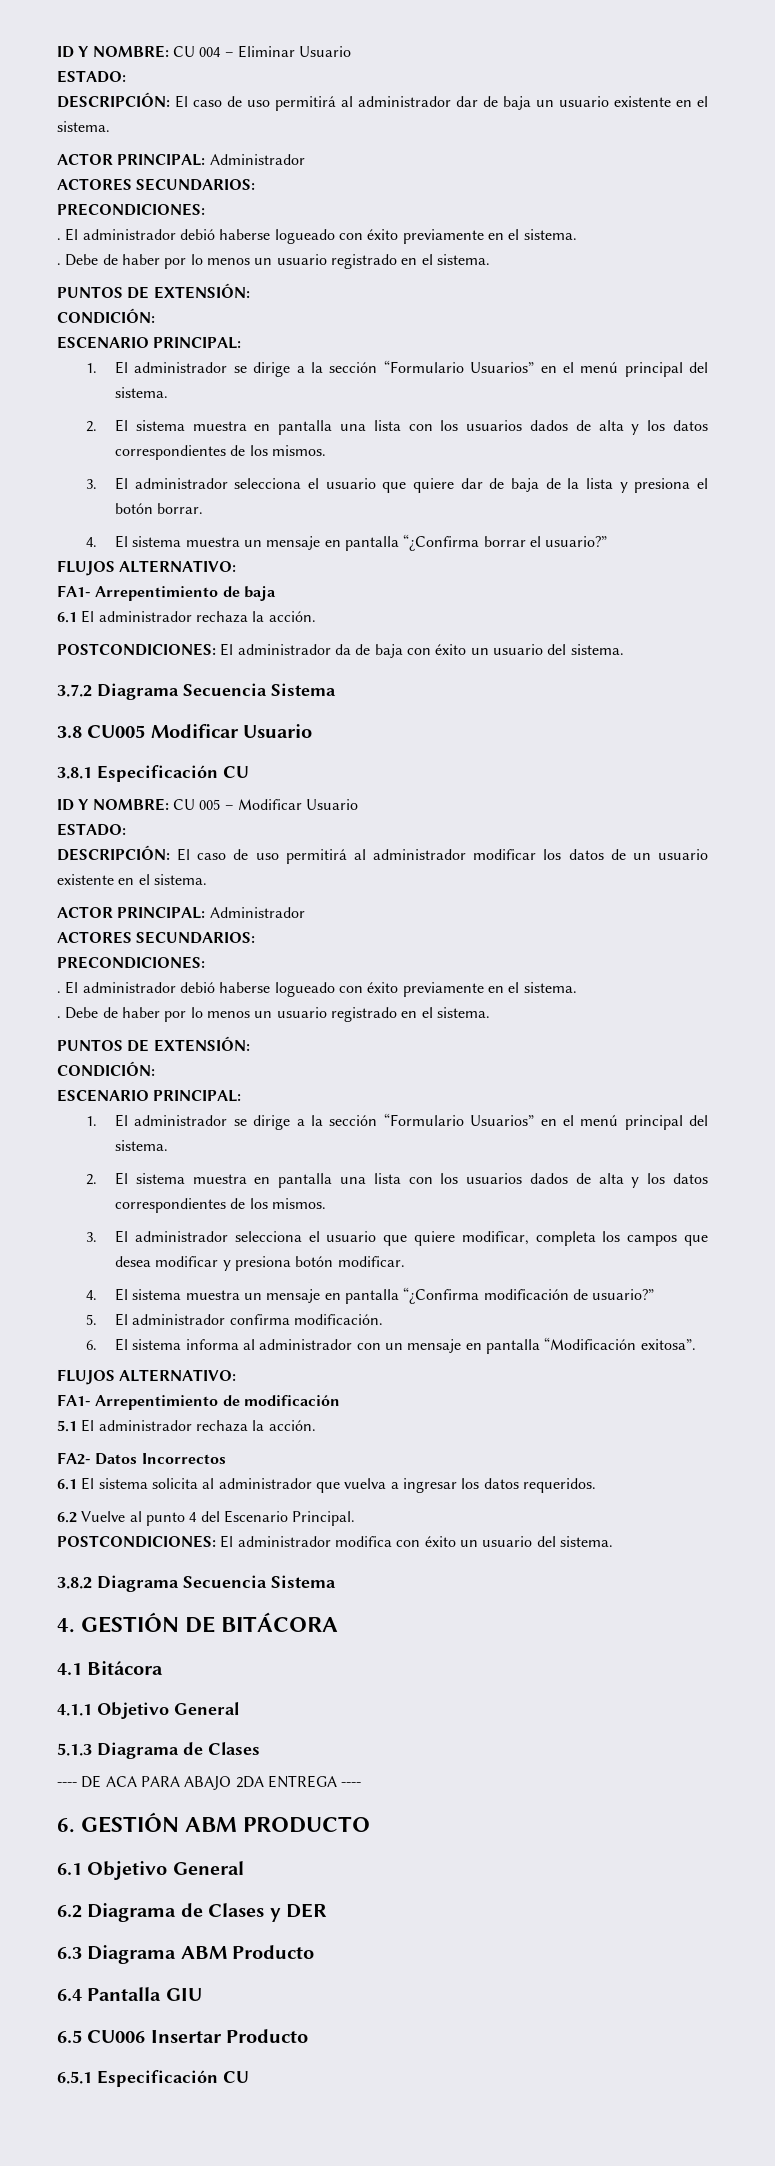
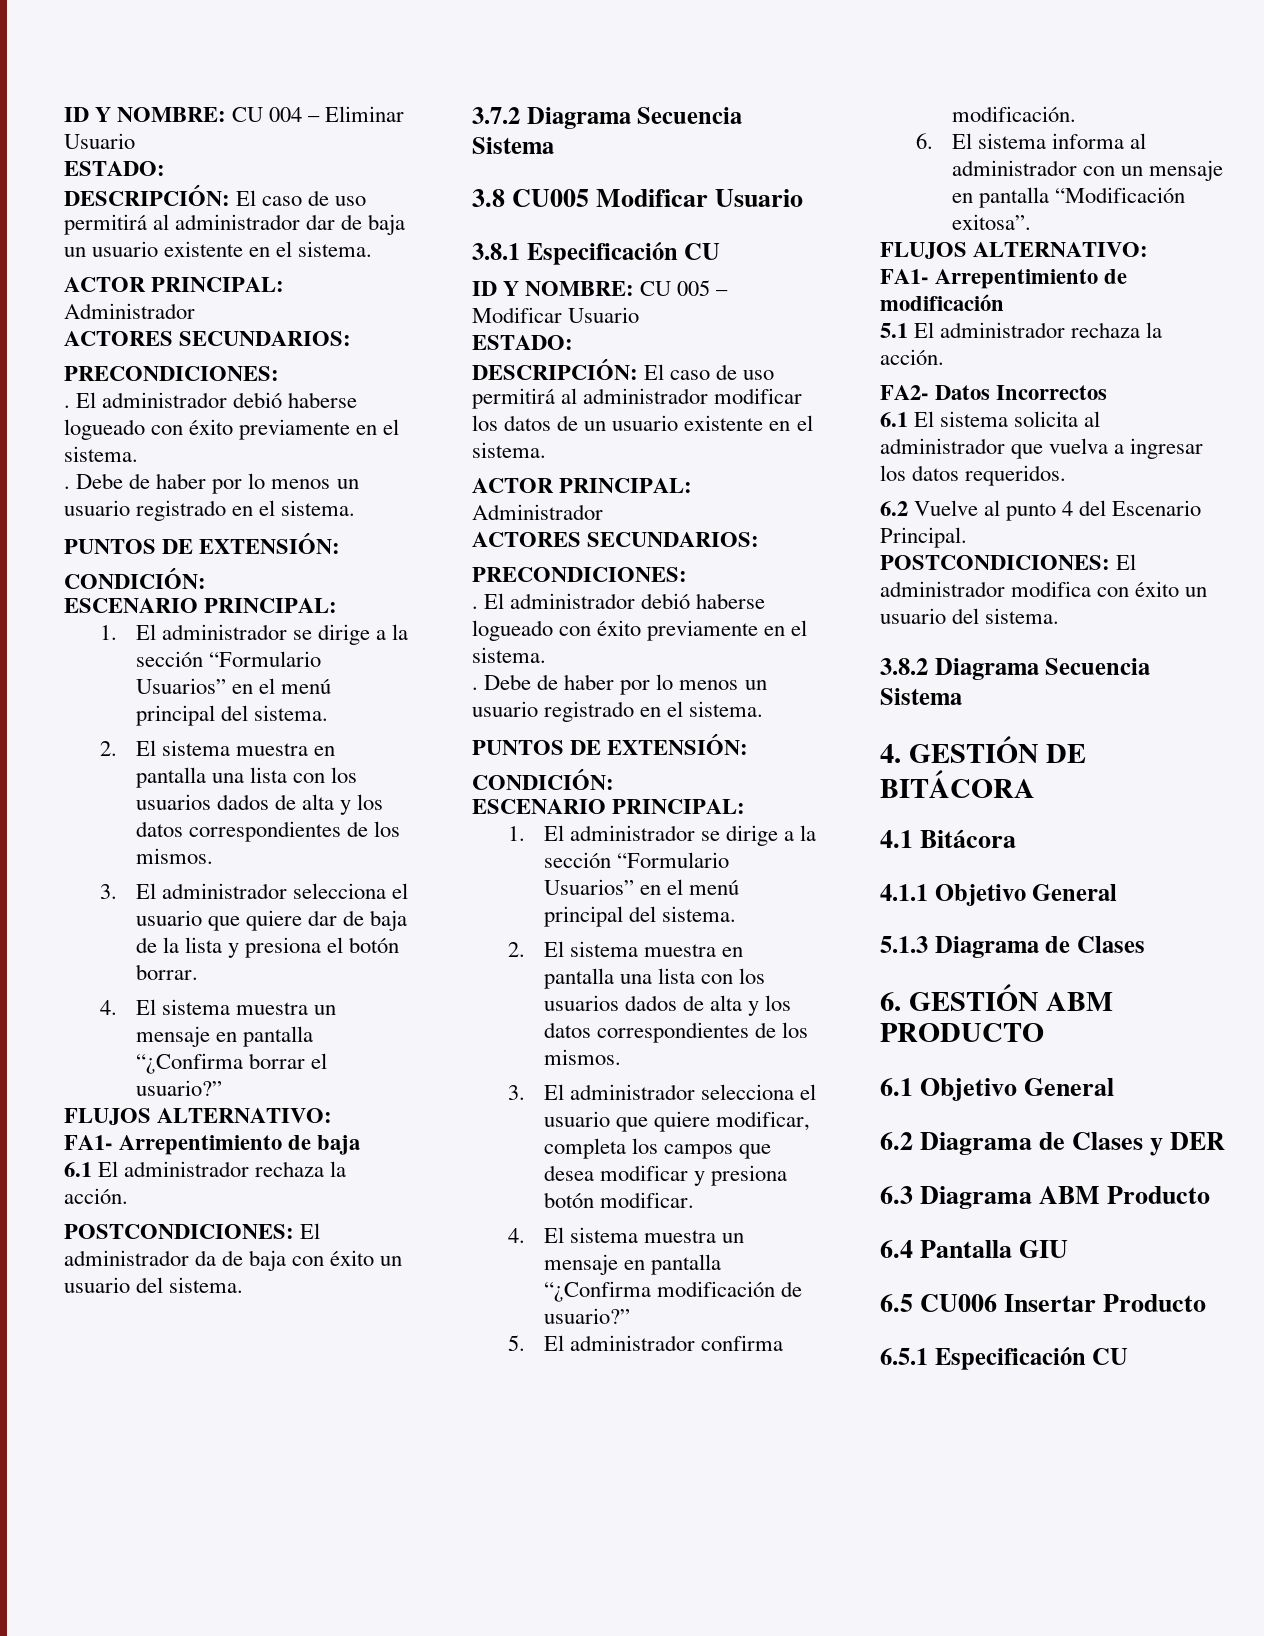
- ---- DE ACA PARA ABAJO 2DA ENTREGA ----

